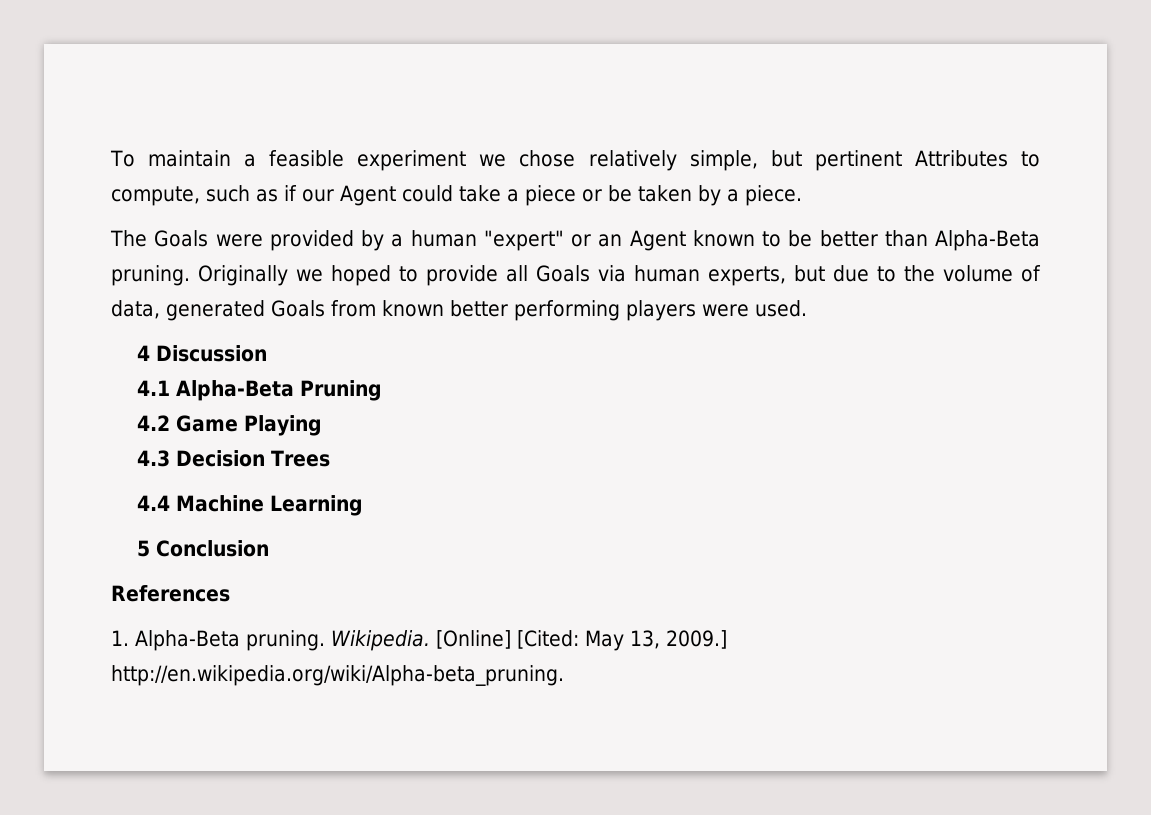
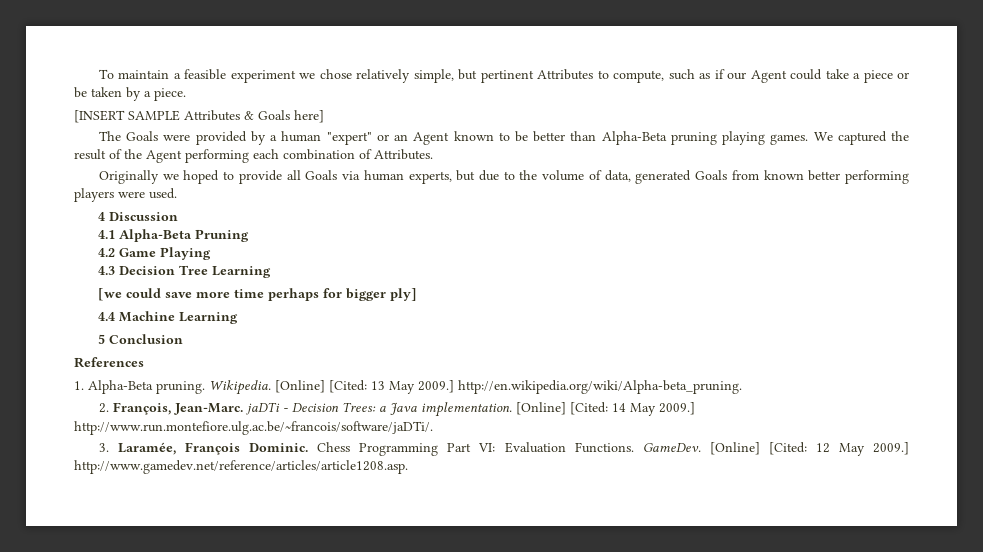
+ [INSERT SAMPLE Attributes & Goals here]
- The Goals were provided by a human "expert" or an Agent known to be better than Alpha-Beta pruning. Originally we hoped to provide all Goals via human experts, but due to the volume of data, generated Goals from known better performing players were used.
+ The Goals were provided by a human "expert" or an Agent known to be better than Alpha-Beta pruning playing games. We captured the result of the Agent performing each combination of Attributes.
+ Originally we hoped to provide all Goals via human experts, but due to the volume of data, generated Goals from known better performing players were used.
- 4.3 Decision Trees
+ 4.3 Decision Tree Learning
+ [we could save more time perhaps for bigger ply]
- [Online] [Cited: May 13, 2009.] http://en.wikipedia.org/wiki/Alpha-beta_pruning.
+ [Online] [Cited: 13 May 2009.] http://en.wikipedia.org/wiki/Alpha-beta_pruning.
+ 2. François, Jean-Marc. jaDTi - Decision Trees: a Java implementation. [Online] [Cited: 14 May 2009.] http://www.run.montefiore.ulg.ac.be/~francois/software/jaDTi/.
+ 3. Laramée, François Dominic. Chess Programming Part VI: Evaluation Functions. GameDev. [Online] [Cited: 12 May 2009.] http://www.gamedev.net/reference/articles/article1208.asp.

